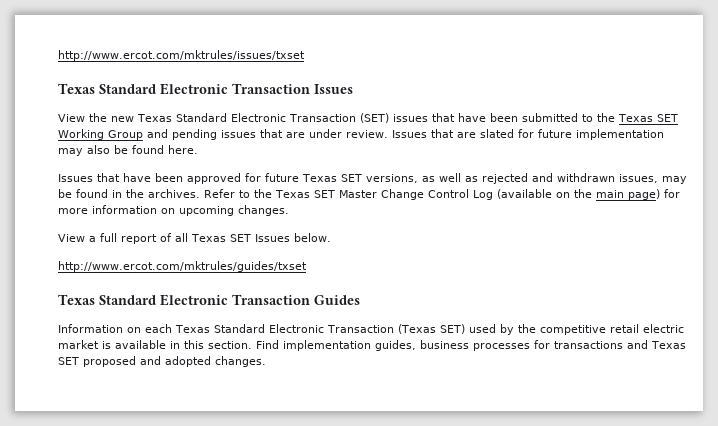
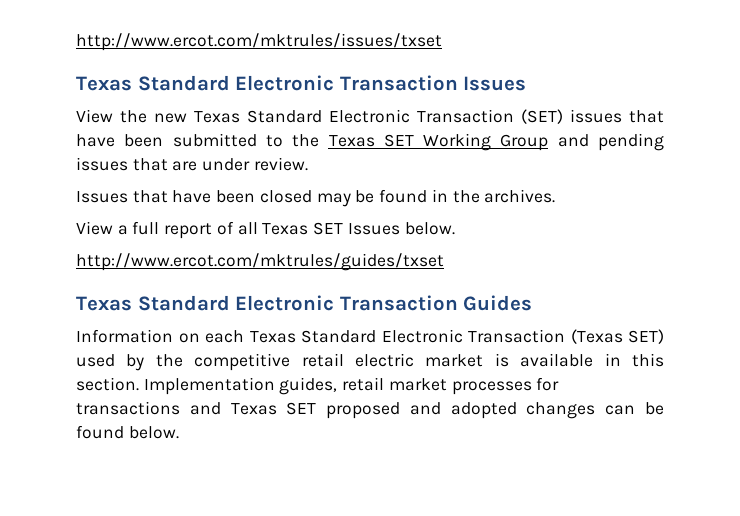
- View the new Texas Standard Electronic Transaction (SET) issues that have been submitted to the Texas SET Working Group and pending issues that are under review. Issues that are slated for future implementation may also be found here.
- Issues that have been approved for future Texas SET versions, as well as rejected and withdrawn issues, may be found in the archives. Refer to the Texas SET Master Change Control Log (available on the main page) for more information on upcoming changes.
+ View the new Texas Standard Electronic Transaction (SET) issues that have been submitted to the Texas SET Working Group and pending issues that are under review.
+ Issues that have been closed may be found in the archives.
- Find implementation guides, business processes for transactions and Texas SET proposed and adopted changes.
+ Implementation guides, retail market processes for transactions and Texas SET proposed and adopted changes can be found below.

